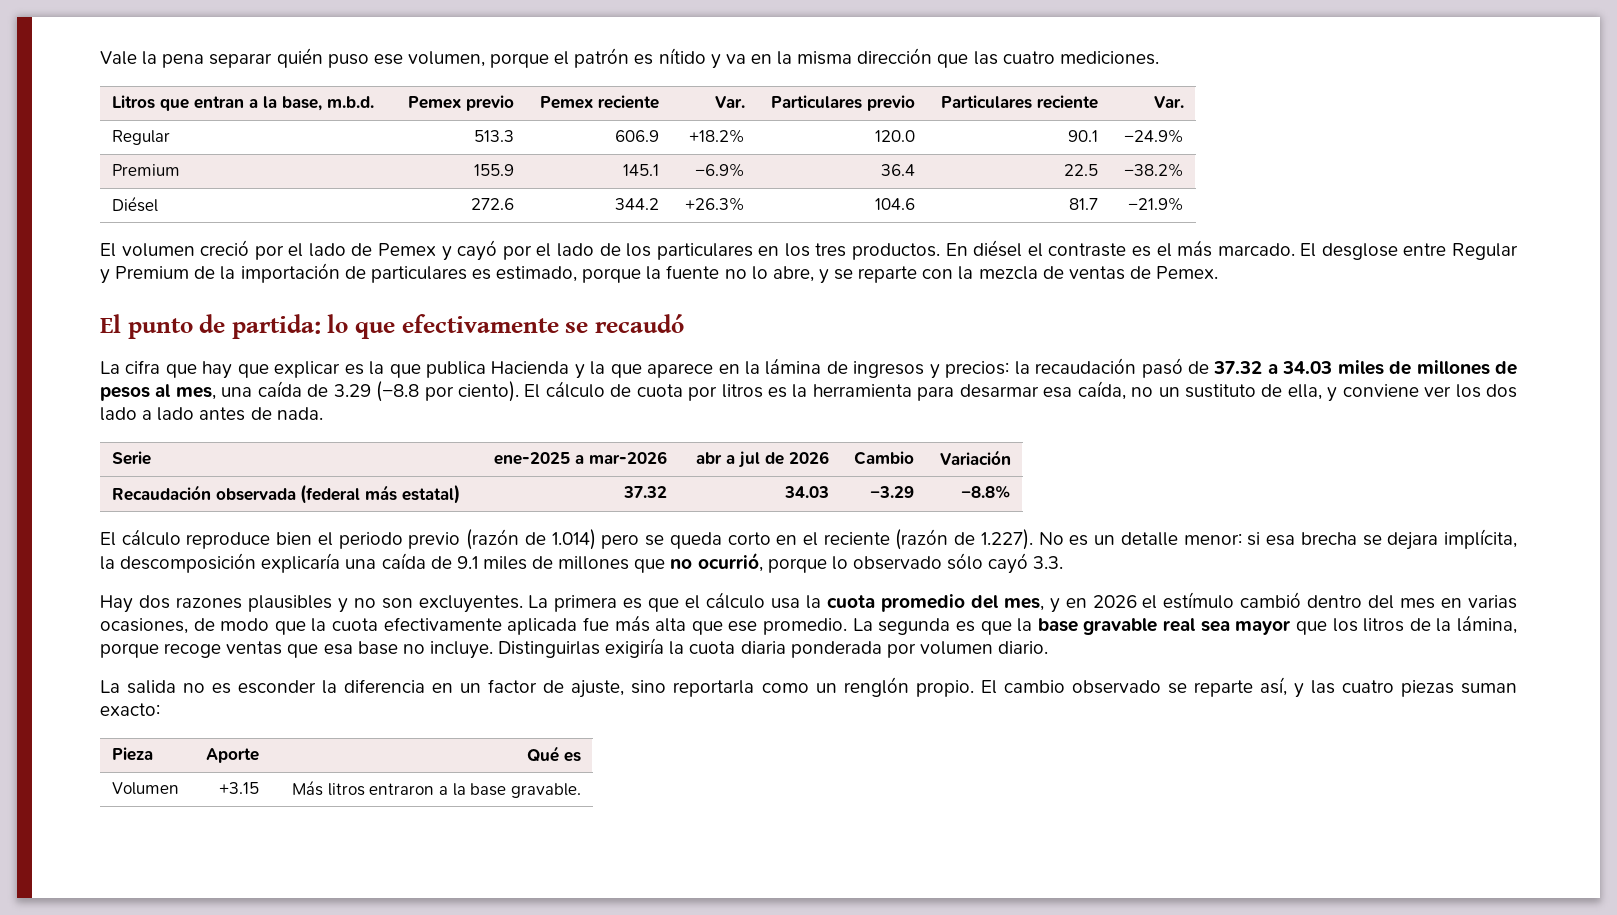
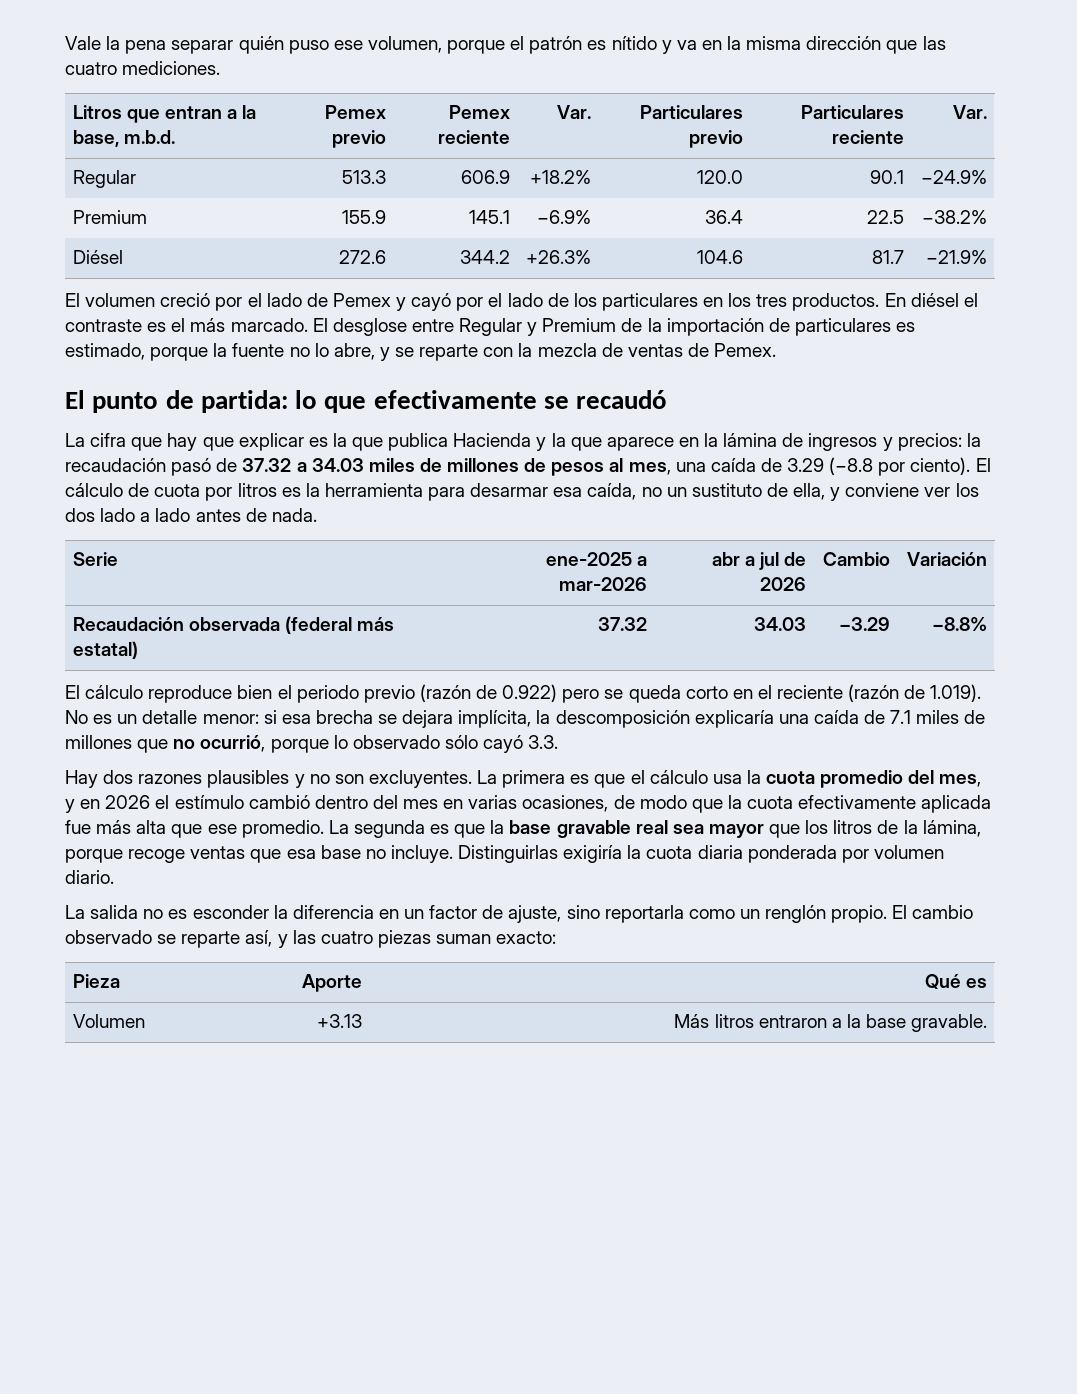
- El cálculo reproduce bien el periodo previo (razón de 1.014) pero se queda corto en el reciente (razón de 1.227). No es un detalle menor: si esa brecha se dejara implícita, la descomposición explicaría una caída de 9.1 miles de millones que no ocurrió, porque lo observado sólo cayó 3.3.
+ El cálculo reproduce bien el periodo previo (razón de 0.922) pero se queda corto en el reciente (razón de 1.019). No es un detalle menor: si esa brecha se dejara implícita, la descomposición explicaría una caída de 7.1 miles de millones que no ocurrió, porque lo observado sólo cayó 3.3.
- Volumen | +3.15 | Más litros entraron a la base gravable.
+ Volumen | +3.13 | Más litros entraron a la base gravable.

